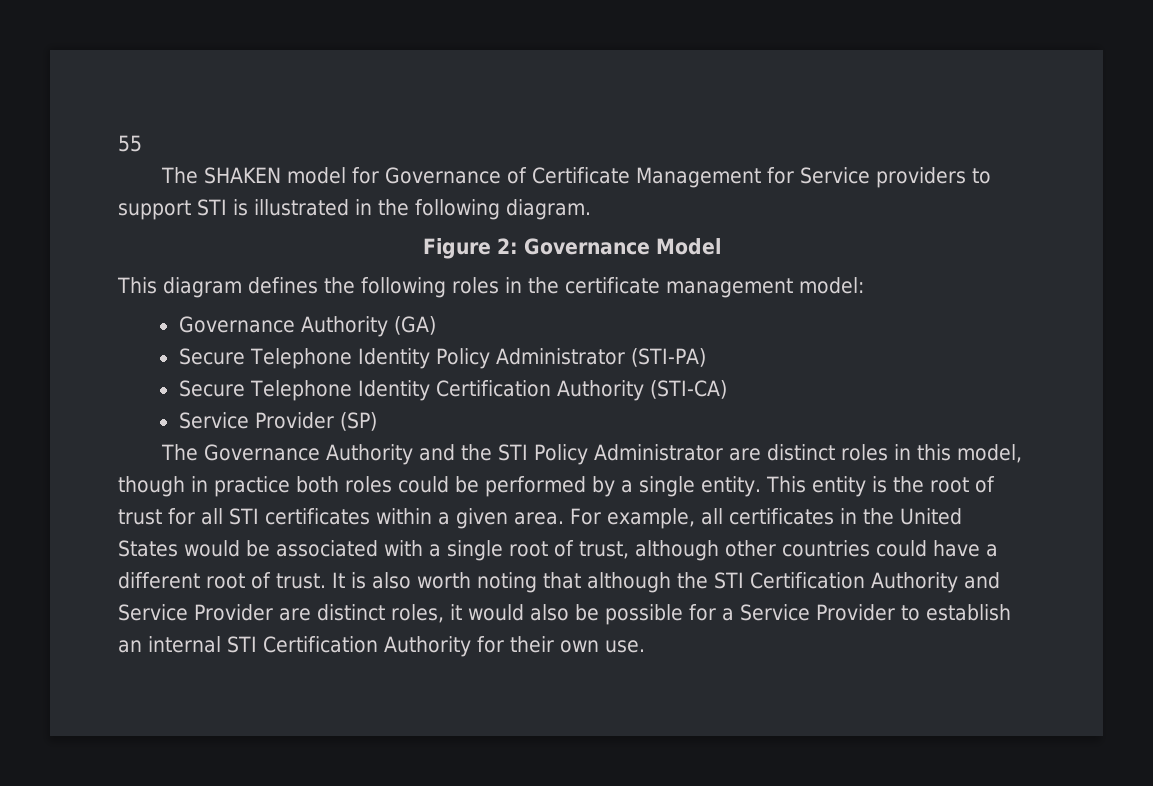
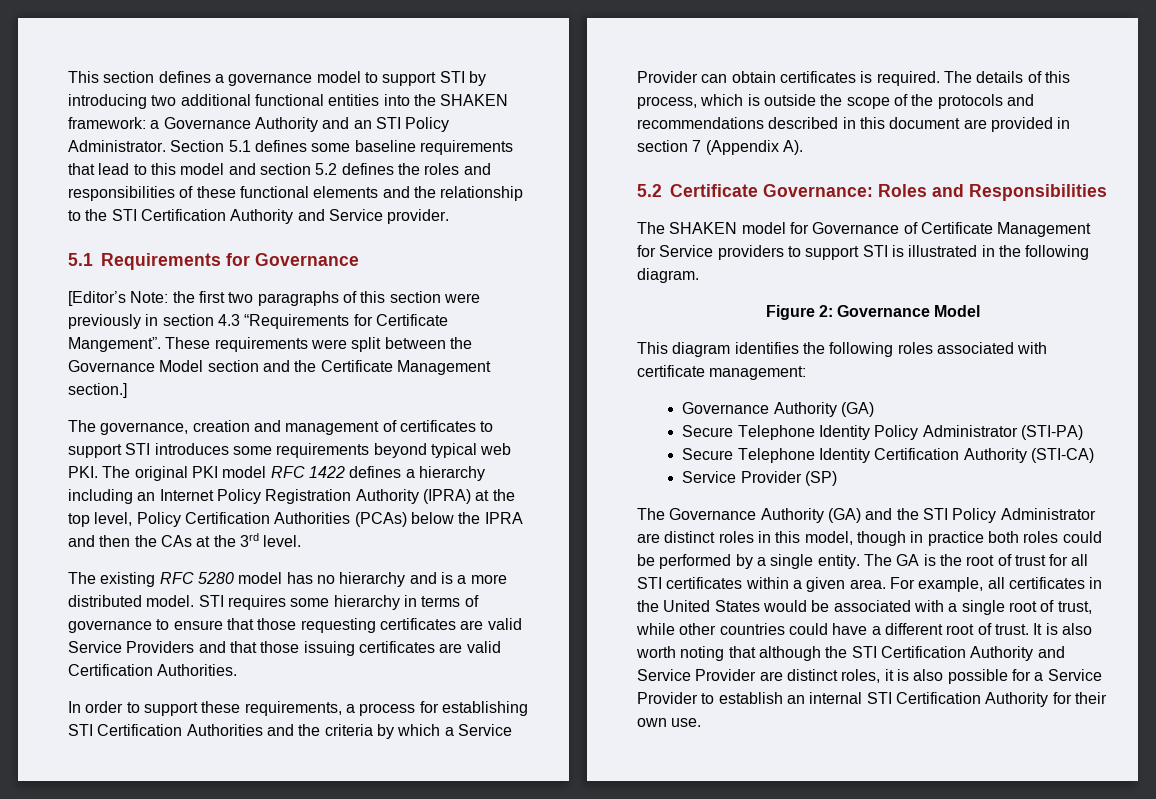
- 55
+ This section defines a governance model to support STI by introducing two additional functional entities into the SHAKEN framework: a Governance Authority and an STI Policy Administrator. Section 5.1 defines some baseline requirements that lead to this model and section 5.2 defines the roles and responsibilities of these functional elements and the relationship to the STI Certification Authority and Service provider.
+ 5.1 Requirements for Governance
+ [Editor’s Note: the first two paragraphs of this section were previously in section 4.3 “Requirements for Certificate Mangement”. These requirements were split between the Governance Model section and the Certificate Management section.]
+ The governance, creation and management of certificates to support STI introduces some requirements beyond typical web PKI. The original PKI model RFC 1422 defines a hierarchy including an Internet Policy Registration Authority (IPRA) at the top level, Policy Certification Authorities (PCAs) below the IPRA and then the CAs at the 3rd level.
+ The existing RFC 5280 model has no hierarchy and is a more distributed model. STI requires some hierarchy in terms of governance to ensure that those requesting certificates are valid Service Providers and that those issuing certificates are valid Certification Authorities.
+ In order to support these requirements, a process for establishing STI Certification Authorities and the criteria by which a Service Provider can obtain certificates is required. The details of this process, which is outside the scope of the protocols and recommendations described in this document are provided in section 7 (Appendix A).
+ 5.2 Certificate Governance: Roles and Responsibilities
- This diagram defines the following roles in the certificate management model:
+ This diagram identifies the following roles associated with certificate management:
- The Governance Authority and the STI Policy Administrator are distinct roles in this model, though in practice both roles could be performed by a single entity.
+ The Governance Authority (GA) and the STI Policy Administrator are distinct roles in this model, though in practice both roles could be performed by a single entity.
- This entity is the root of trust for all STI certificates within a given area.
+ The GA is the root of trust for all STI certificates within a given area.
- For example, all certificates in the United States would be associated with a single root of trust, although other countries could have a different root of trust.
+ For example, all certificates in the United States would be associated with a single root of trust, while other countries could have a different root of trust.
- It is also worth noting that although the STI Certification Authority and Service Provider are distinct roles, it would also be possible for a Service Provider to establish an internal STI Certification Authority for their own use.
+ It is also worth noting that although the STI Certification Authority and Service Provider are distinct roles, it is also possible for a Service Provider to establish an internal STI Certification Authority for their own use.

